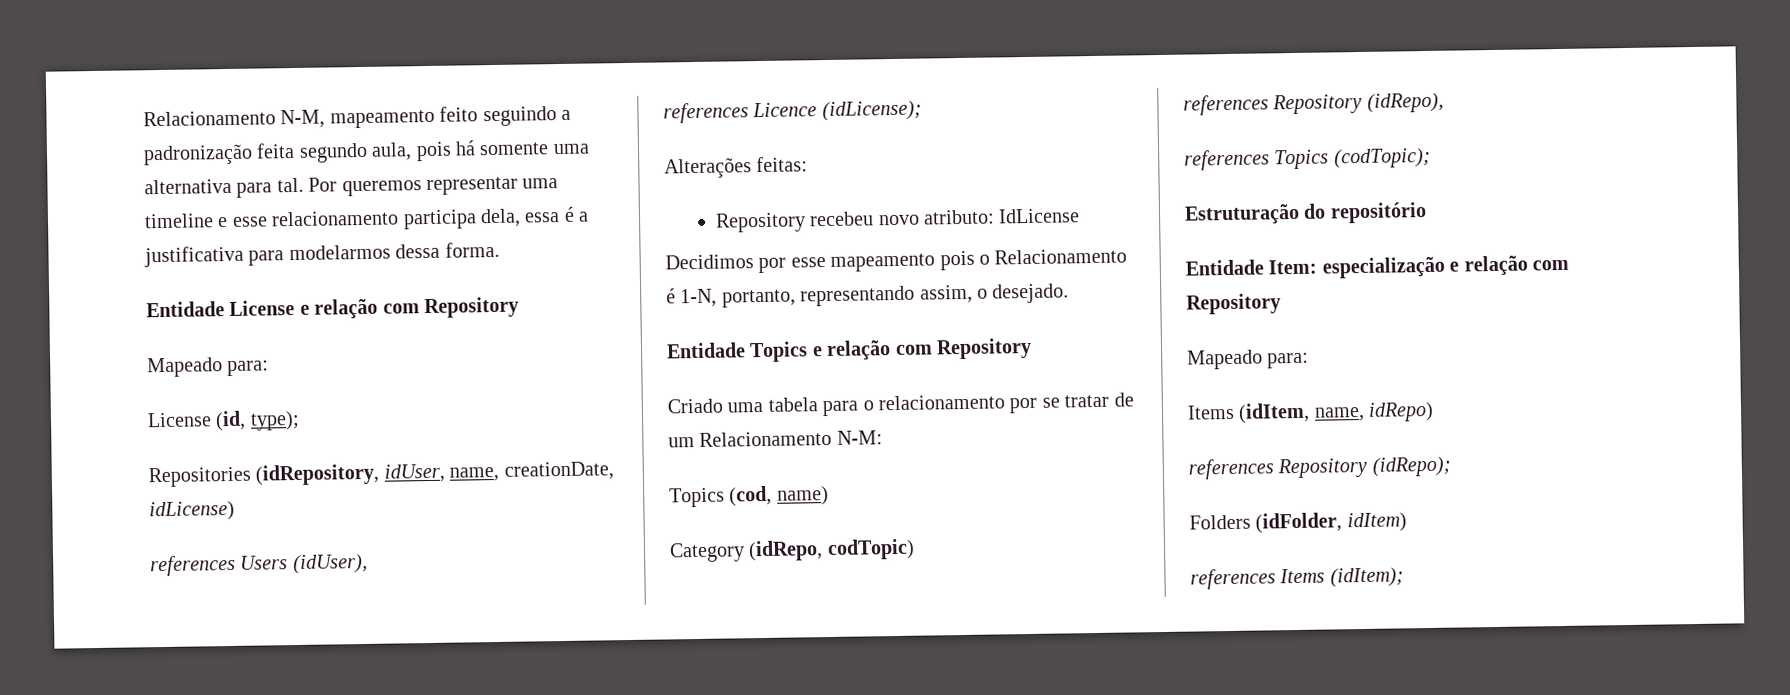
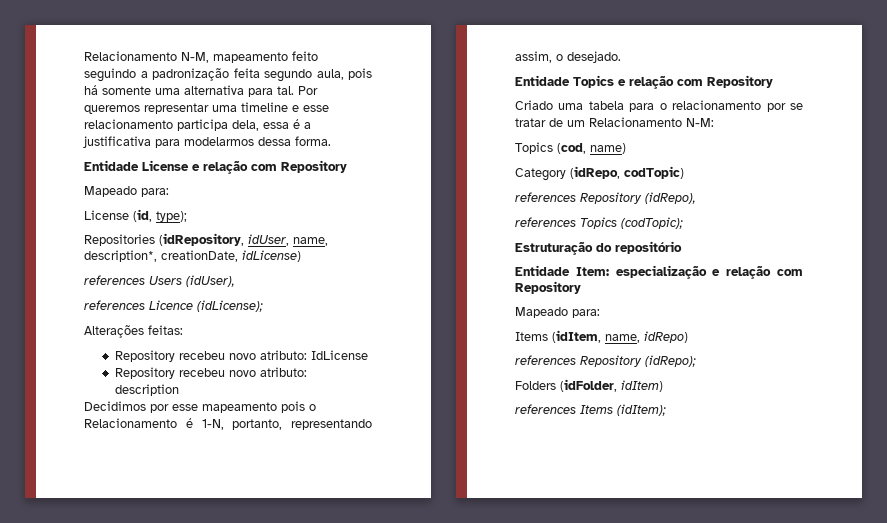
- Repositories (idRepository, idUser, name, creationDate, idLicense)
+ Repositories (idRepository, idUser, name, description*, creationDate, idLicense)
+ Repository recebeu novo atributo: description

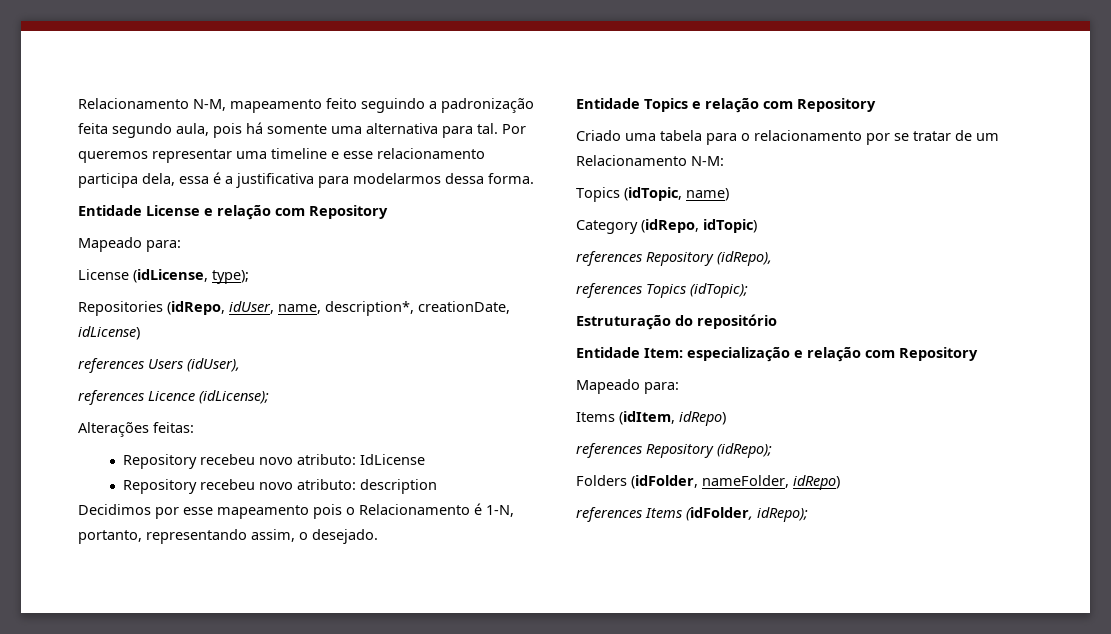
- License (id, type);
+ License (idLicense, type);
- Repositories (idRepository, idUser, name, description*, creationDate, idLicense)
+ Repositories (idRepo, idUser, name, description*, creationDate, idLicense)
- Topics (cod, name)
+ Topics (idTopic, name)
- Category (idRepo, codTopic)
+ Category (idRepo, idTopic)
- references Topics (codTopic);
+ references Topics (idTopic);
- Items (idItem, name, idRepo)
+ Items (idItem, idRepo)
- Folders (idFolder, idItem)
+ Folders (idFolder, nameFolder, idRepo)
- references Items (idItem);
+ references Items (idFolder, idRepo);

